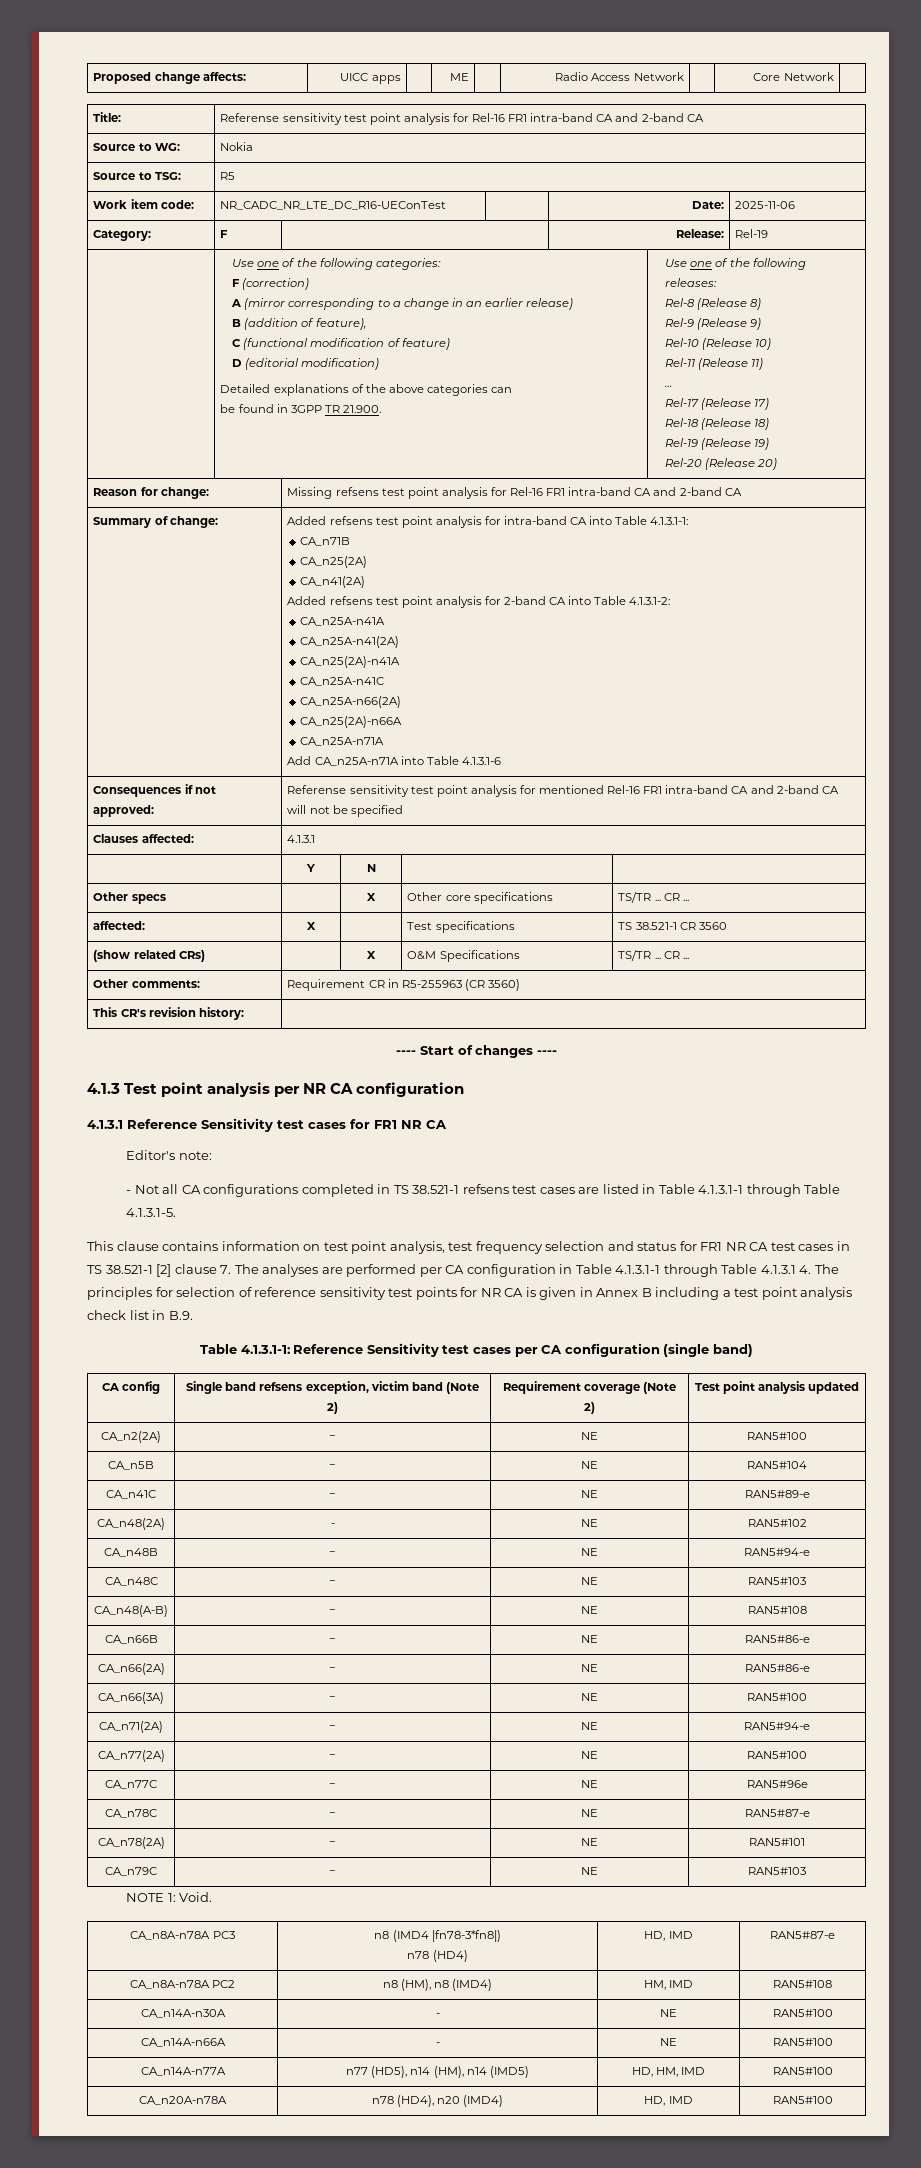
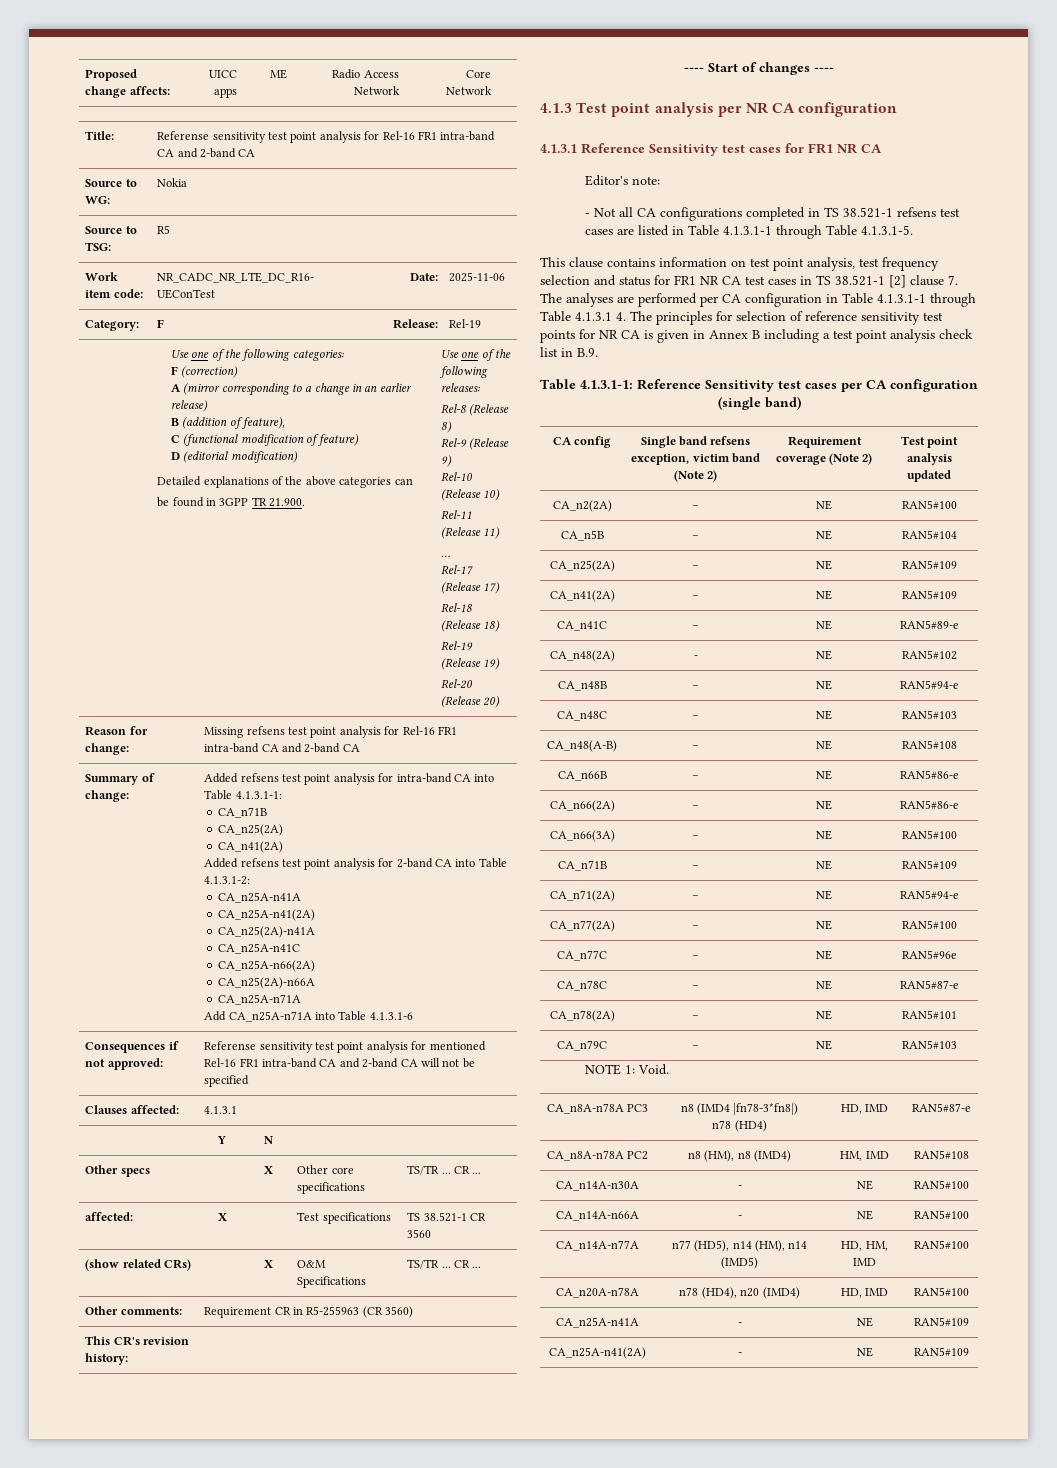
+ CA_n25(2A) | − | NE | RAN5#109
+ CA_n41(2A) | − | NE | RAN5#109
+ CA_n71B | − | NE | RAN5#109
+ CA_n25A-n41A | - | NE | RAN5#109
+ CA_n25A-n41(2A) | - | NE | RAN5#109

